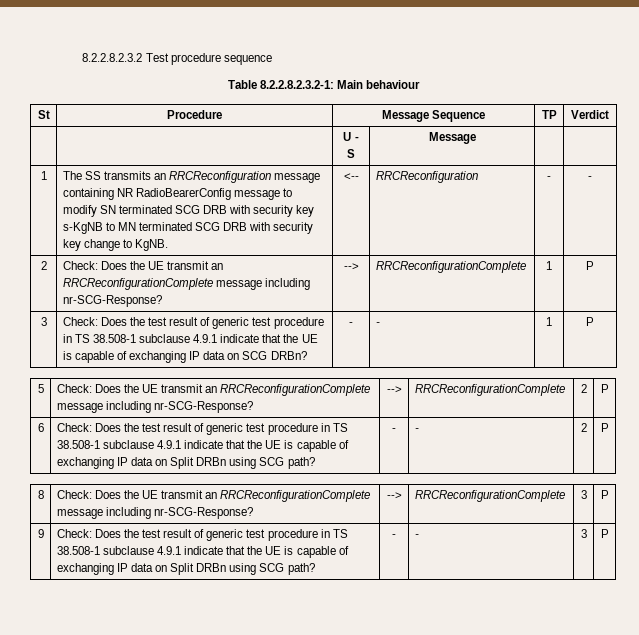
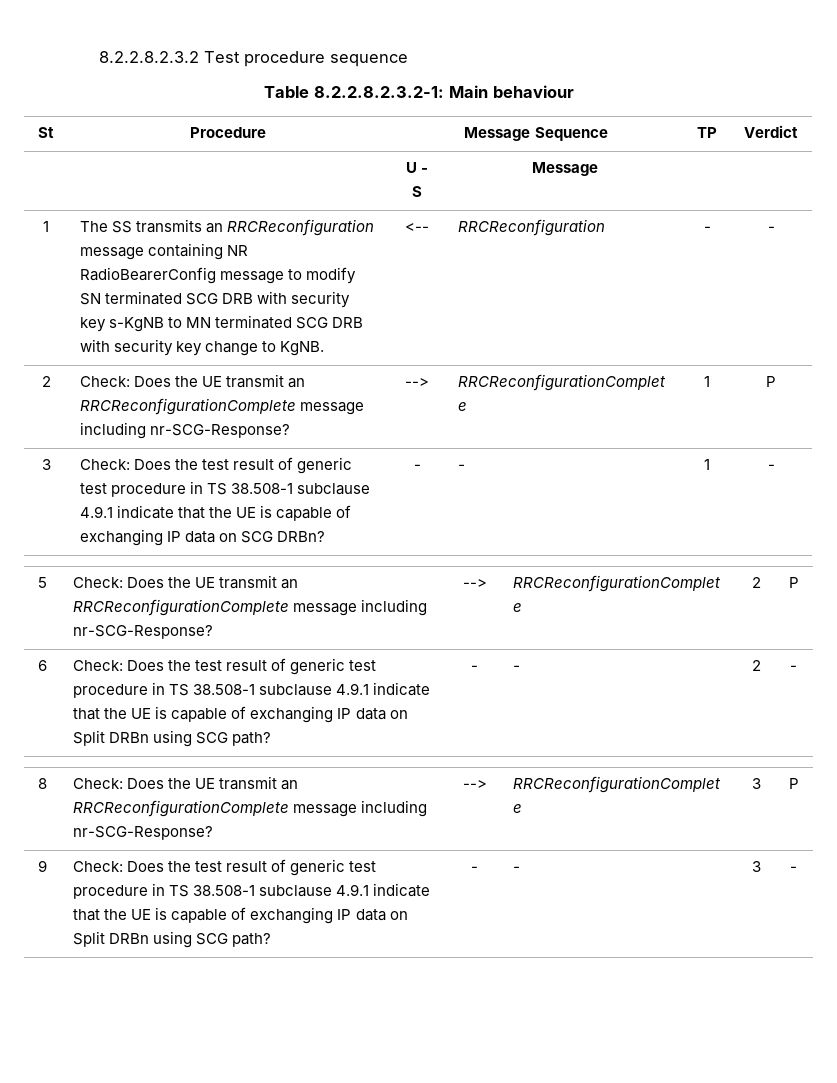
- 3 | Check: Does the test result of generic test procedure in TS 38.508-1 subclause 4.9.1 indicate that the UE is capable of exchanging IP data on SCG DRBn? | - | - | 1 | P
+ 3 | Check: Does the test result of generic test procedure in TS 38.508-1 subclause 4.9.1 indicate that the UE is capable of exchanging IP data on SCG DRBn? | - | - | 1 | -
- 6 | Check: Does the test result of generic test procedure in TS 38.508-1 subclause 4.9.1 indicate that the UE is capable of exchanging IP data on Split DRBn using SCG path? | - | - | 2 | P
+ 6 | Check: Does the test result of generic test procedure in TS 38.508-1 subclause 4.9.1 indicate that the UE is capable of exchanging IP data on Split DRBn using SCG path? | - | - | 2 | -
- 9 | Check: Does the test result of generic test procedure in TS 38.508-1 subclause 4.9.1 indicate that the UE is capable of exchanging IP data on Split DRBn using SCG path? | - | - | 3 | P
+ 9 | Check: Does the test result of generic test procedure in TS 38.508-1 subclause 4.9.1 indicate that the UE is capable of exchanging IP data on Split DRBn using SCG path? | - | - | 3 | -

